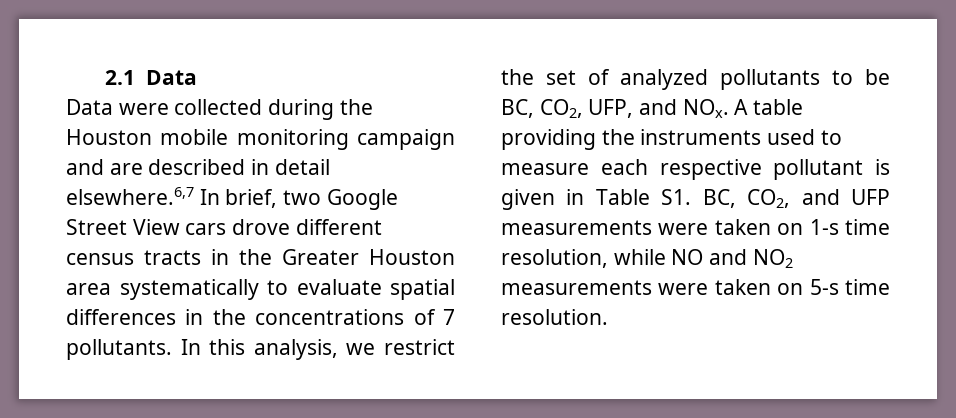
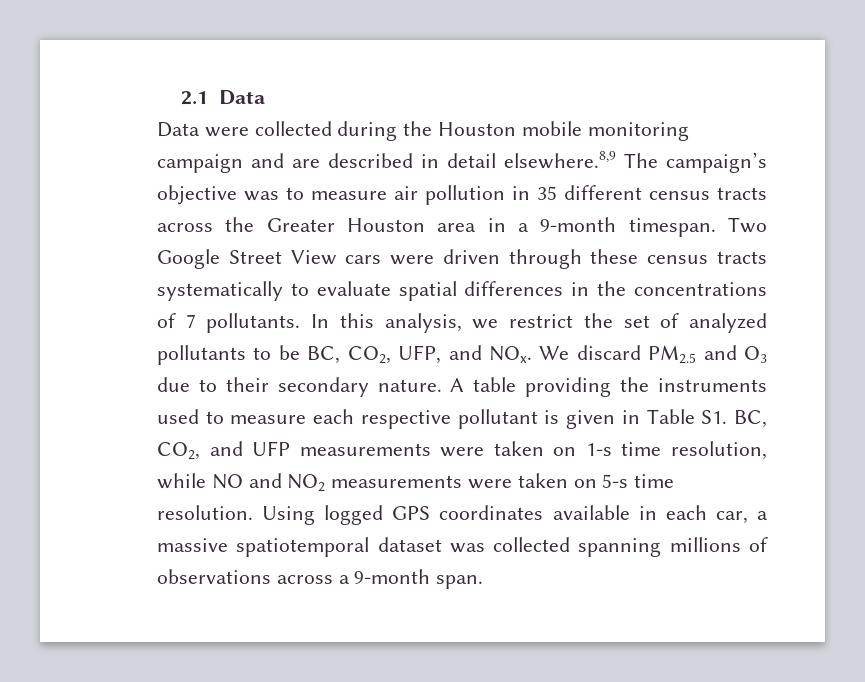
- Data were collected during the Houston mobile monitoring campaign and are described in detail elsewhere.6,7 In brief, two Google Street View cars drove different census tracts in the Greater Houston area systematically to evaluate spatial differences in the concentrations of 7 pollutants.
+ Data were collected during the Houston mobile monitoring campaign and are described in detail elsewhere.8,9 The campaign’s objective was to measure air pollution in 35 different census tracts across the Greater Houston area in a 9-month timespan. Two Google Street View cars were driven through these census tracts systematically to evaluate spatial differences in the concentrations of 7 pollutants.
- In this analysis, we restrict the set of analyzed pollutants to be BC, CO2, UFP, and NOx. A table providing the instruments used to measure each respective pollutant is given in Table S1. BC, CO2, and UFP measurements were taken on 1-s time resolution, while NO and NO2 measurements were taken on 5-s time resolution.
+ In this analysis, we restrict the set of analyzed pollutants to be BC, CO2, UFP, and NOx. We discard PM2.5 and O3 due to their secondary nature. A table providing the instruments used to measure each respective pollutant is given in Table S1. BC, CO2, and UFP measurements were taken on 1-s time resolution, while NO and NO2 measurements were taken on 5-s time resolution.
+ Using logged GPS coordinates available in each car, a massive spatiotemporal dataset was collected spanning millions of observations across a 9-month span.

